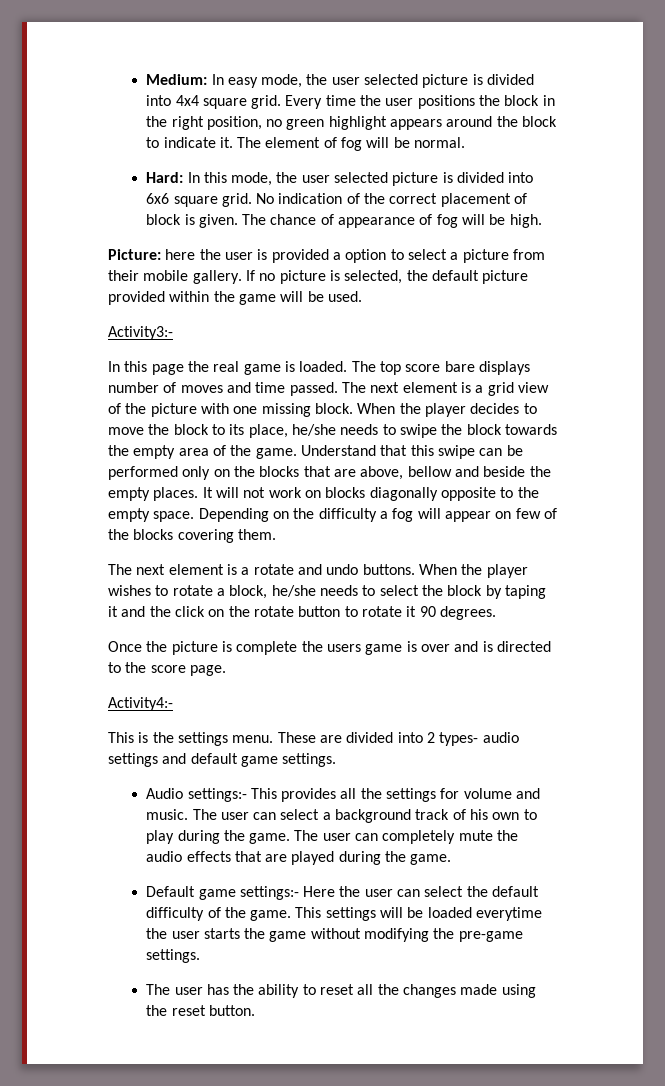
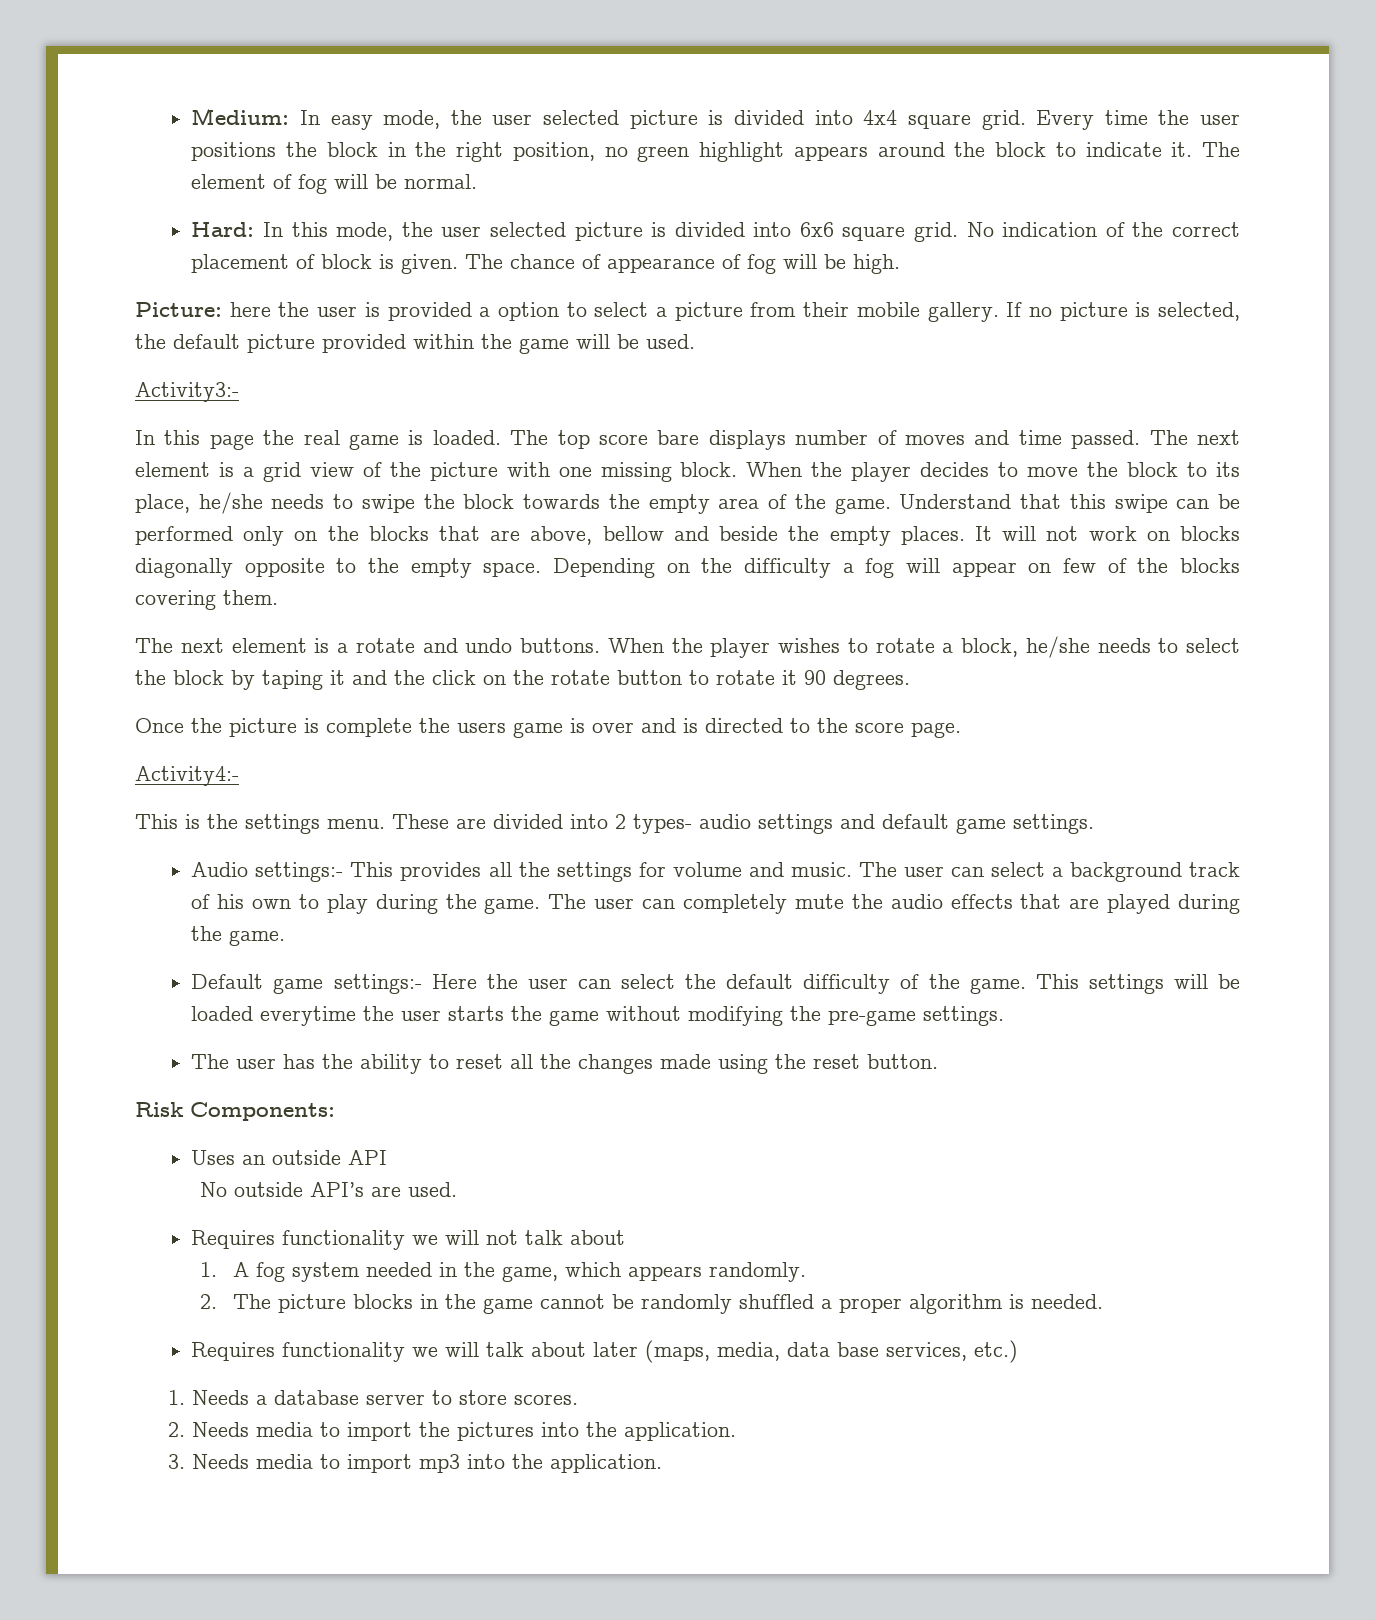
+ Risk Components:
+ Uses an outside API
+ No outside API’s are used.
+ Requires functionality we will not talk about
+ 1. A fog system needed in the game, which appears randomly.
+ 2. The picture blocks in the game cannot be randomly shuffled a proper algorithm is needed.
+ Requires functionality we will talk about later (maps, media, data base services, etc.)
+ 1. Needs a database server to store scores.
+ 2. Needs media to import the pictures into the application.
+ 3. Needs media to import mp3 into the application.

